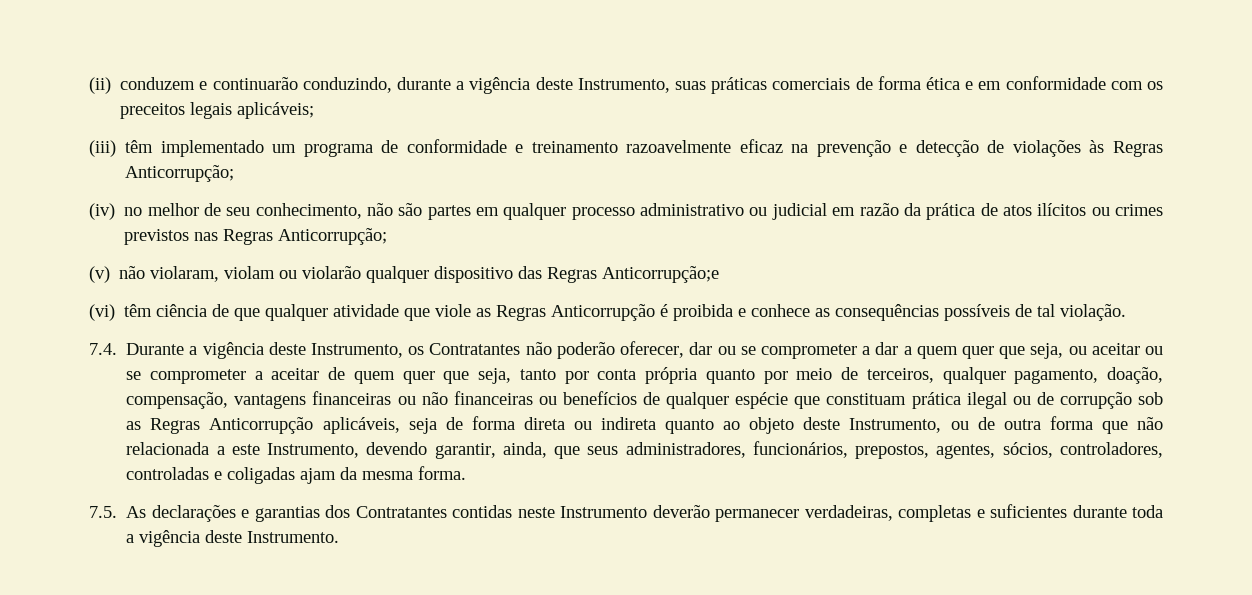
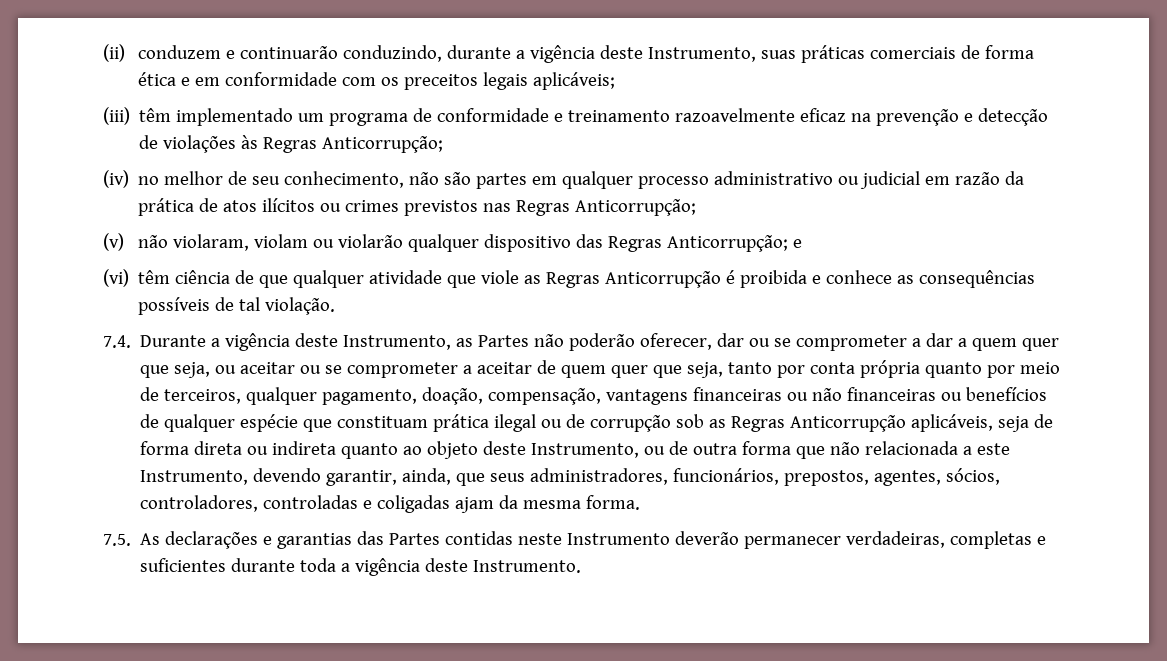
- (v) não violaram, violam ou violarão qualquer dispositivo das Regras Anticorrupção;e
+ (v) não violaram, violam ou violarão qualquer dispositivo das Regras Anticorrupção; e
- 7.4. Durante a vigência deste Instrumento, os Contratantes não poderão oferecer, dar ou se comprometer a dar a quem quer que seja, ou aceitar ou se comprometer a aceitar de quem quer que seja, tanto por conta própria quanto por meio de terceiros, qualquer pagamento, doação, compensação, vantagens financeiras ou não financeiras ou benefícios de qualquer espécie que constituam prática ilegal ou de corrupção sob as Regras Anticorrupção aplicáveis, seja de forma direta ou indireta quanto ao objeto deste Instrumento, ou de outra forma que não relacionada a este Instrumento, devendo garantir, ainda, que seus administradores, funcionários, prepostos, agentes, sócios, controladores, controladas e coligadas ajam da mesma forma.
+ 7.4. Durante a vigência deste Instrumento, as Partes não poderão oferecer, dar ou se comprometer a dar a quem quer que seja, ou aceitar ou se comprometer a aceitar de quem quer que seja, tanto por conta própria quanto por meio de terceiros, qualquer pagamento, doação, compensação, vantagens financeiras ou não financeiras ou benefícios de qualquer espécie que constituam prática ilegal ou de corrupção sob as Regras Anticorrupção aplicáveis, seja de forma direta ou indireta quanto ao objeto deste Instrumento, ou de outra forma que não relacionada a este Instrumento, devendo garantir, ainda, que seus administradores, funcionários, prepostos, agentes, sócios, controladores, controladas e coligadas ajam da mesma forma.
- 7.5. As declarações e garantias dos Contratantes contidas neste Instrumento deverão permanecer verdadeiras, completas e suficientes durante toda a vigência deste Instrumento.
+ 7.5. As declarações e garantias das Partes contidas neste Instrumento deverão permanecer verdadeiras, completas e suficientes durante toda a vigência deste Instrumento.

